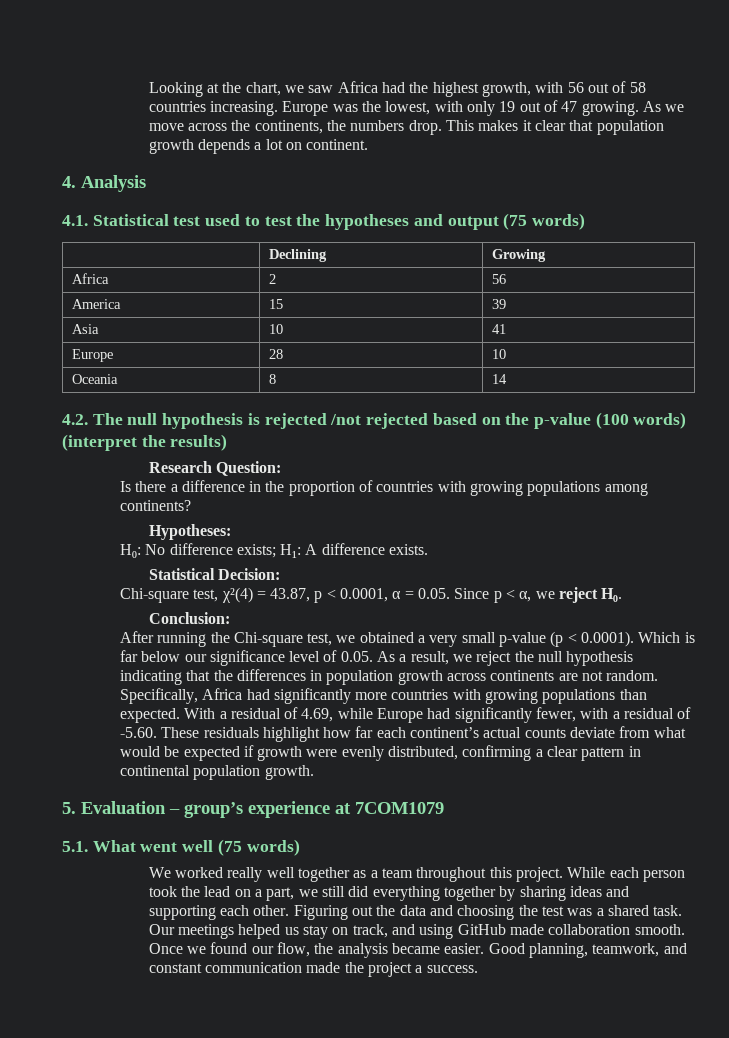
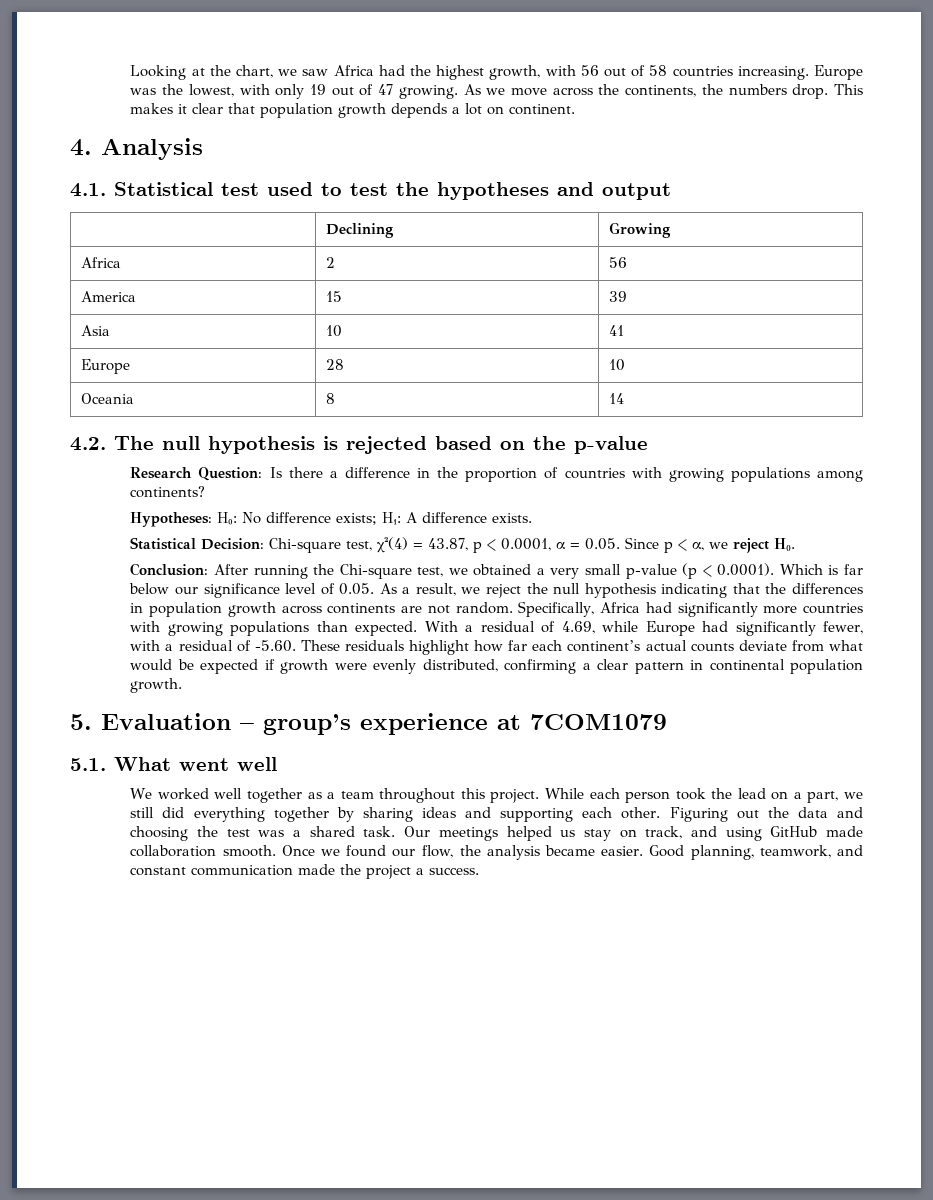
- 4.1. Statistical test used to test the hypotheses and output (75 words)
+ 4.1. Statistical test used to test the hypotheses and output
- 4.2. The null hypothesis is rejected /not rejected based on the p-value (100 words) (interpret the results)
+ 4.2. The null hypothesis is rejected based on the p-value
- Research Question:
- Is there a difference in the proportion of countries with growing populations among continents?
+ Research Question: Is there a difference in the proportion of countries with growing populations among continents?
- Hypotheses:
- H₀: No difference exists; H₁: A difference exists.
+ Hypotheses: H₀: No difference exists; H₁: A difference exists.
- Statistical Decision:
- Chi-square test, χ²(4) = 43.87, p < 0.0001, α = 0.05. Since p < α, we reject H₀.
+ Statistical Decision: Chi-square test, χ²(4) = 43.87, p < 0.0001, α = 0.05. Since p < α, we reject H₀.
- Conclusion:
- After running the Chi-square test, we obtained a very small p-value (p < 0.0001). Which is far below our significance level of 0.05. As a result, we reject the null hypothesis indicating that the differences in population growth across continents are not random.
+ Conclusion: After running the Chi-square test, we obtained a very small p-value (p < 0.0001). Which is far below our significance level of 0.05. As a result, we reject the null hypothesis indicating that the differences in population growth across continents are not random.
- 5.1. What went well (75 words)
+ 5.1. What went well
- We worked really well together as a team throughout this project.
+ We worked well together as a team throughout this project.

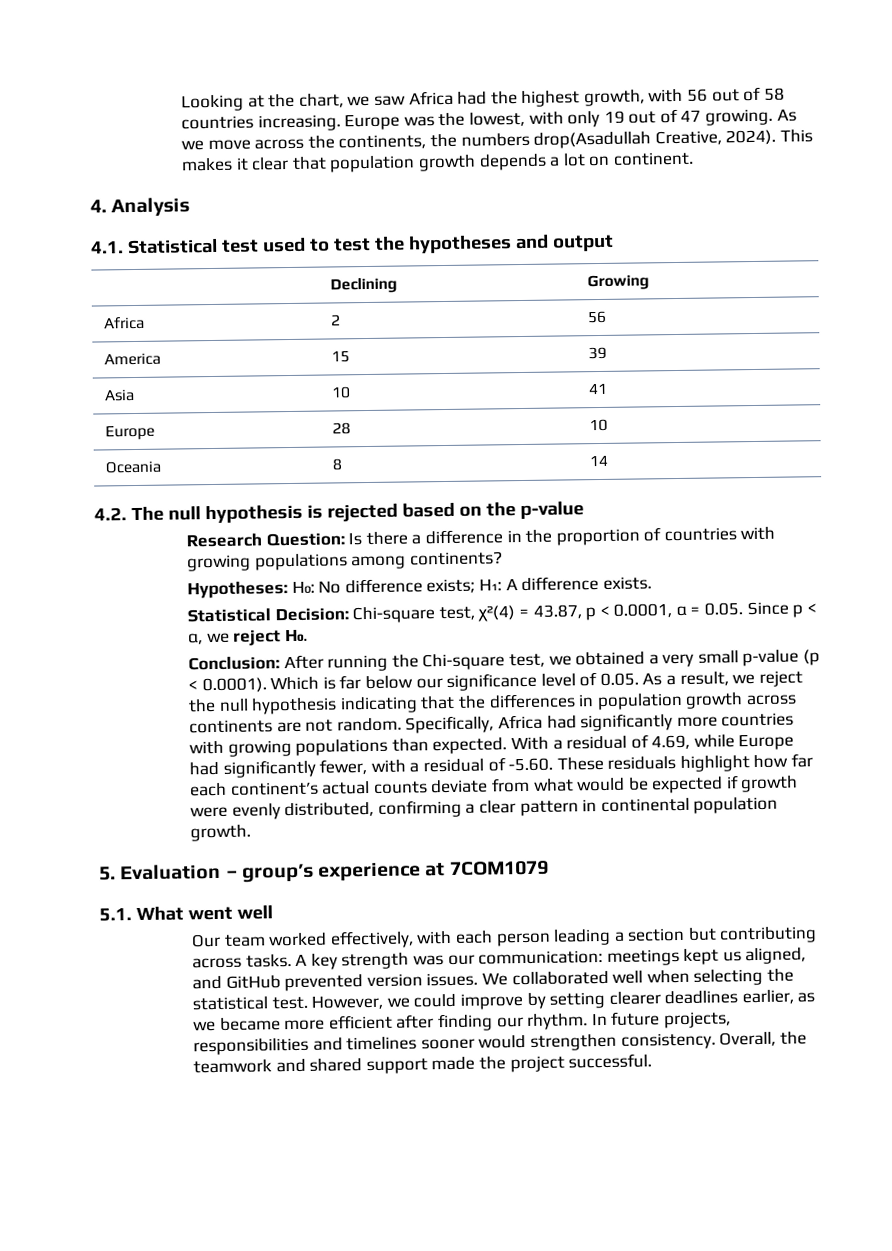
- As we move across the continents, the numbers drop.
+ As we move across the continents, the numbers drop(Asadullah Creative, 2024).
- We worked well together as a team throughout this project. While each person took the lead on a part, we still did everything together by sharing ideas and supporting each other. Figuring out the data and choosing the test was a shared task. Our meetings helped us stay on track, and using GitHub made collaboration smooth. Once we found our flow, the analysis became easier. Good planning, teamwork, and constant communication made the project a success.
+ Our team worked effectively, with each person leading a section but contributing across tasks. A key strength was our communication: meetings kept us aligned, and GitHub prevented version issues. We collaborated well when selecting the statistical test. However, we could improve by setting clearer deadlines earlier, as we became more efficient after finding our rhythm. In future projects, responsibilities and timelines sooner would strengthen consistency. Overall, the teamwork and shared support made the project successful.

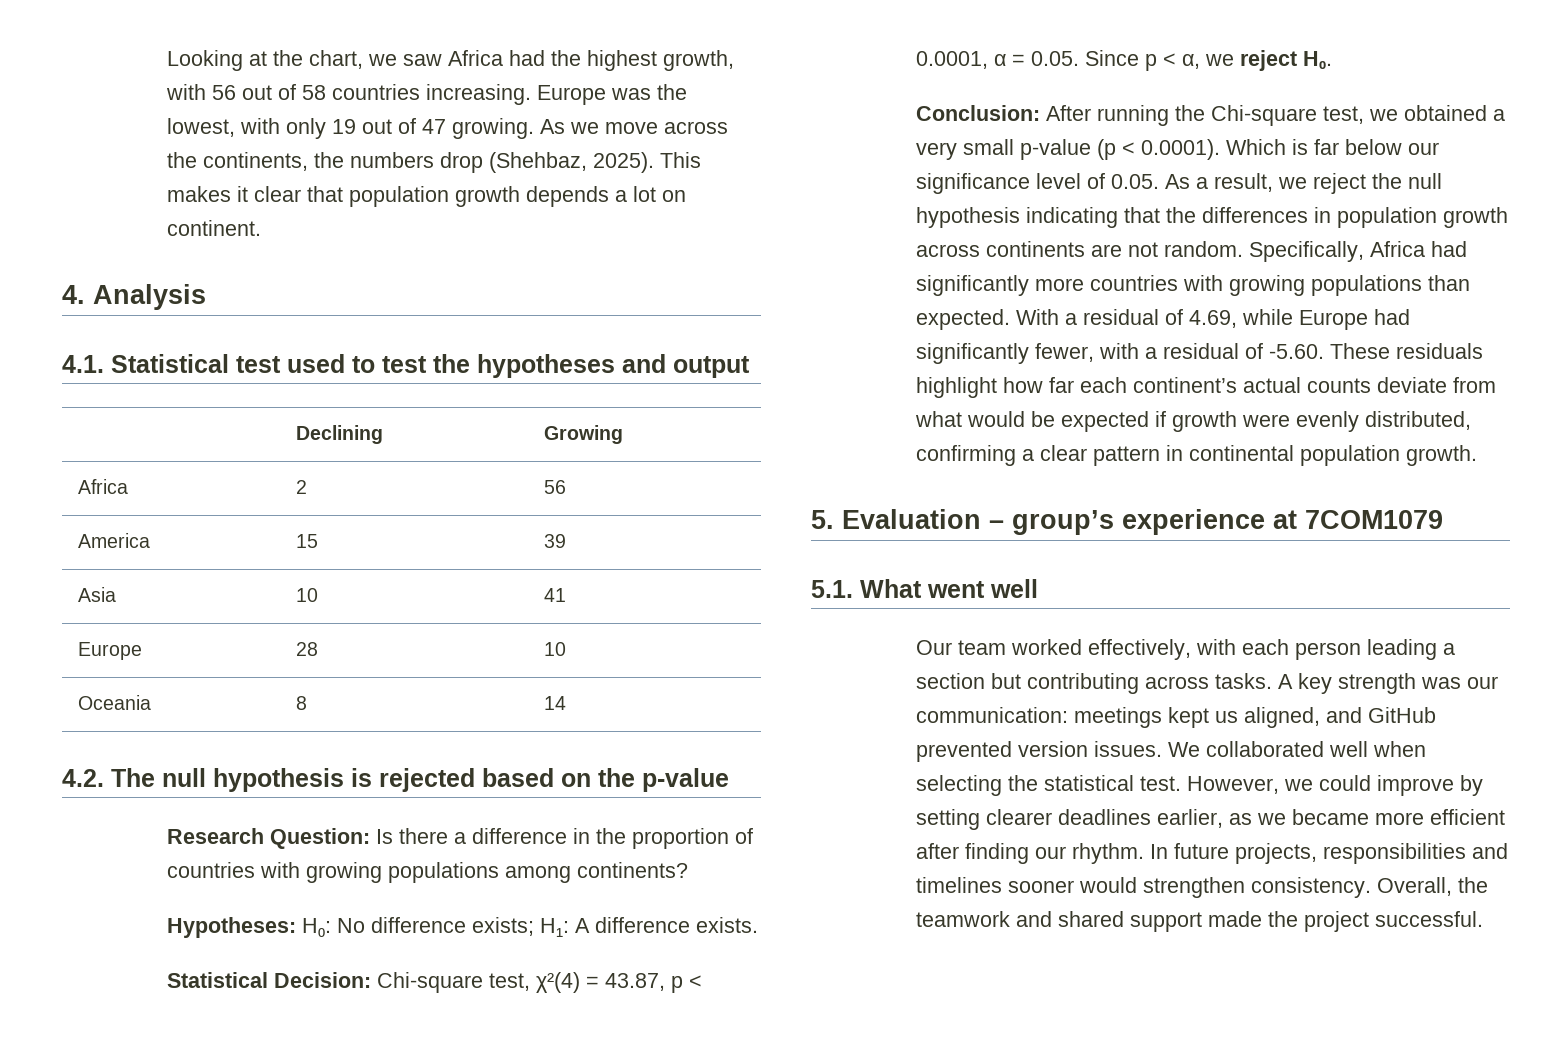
- As we move across the continents, the numbers drop(Asadullah Creative, 2024).
+ As we move across the continents, the numbers drop (Shehbaz, 2025).

